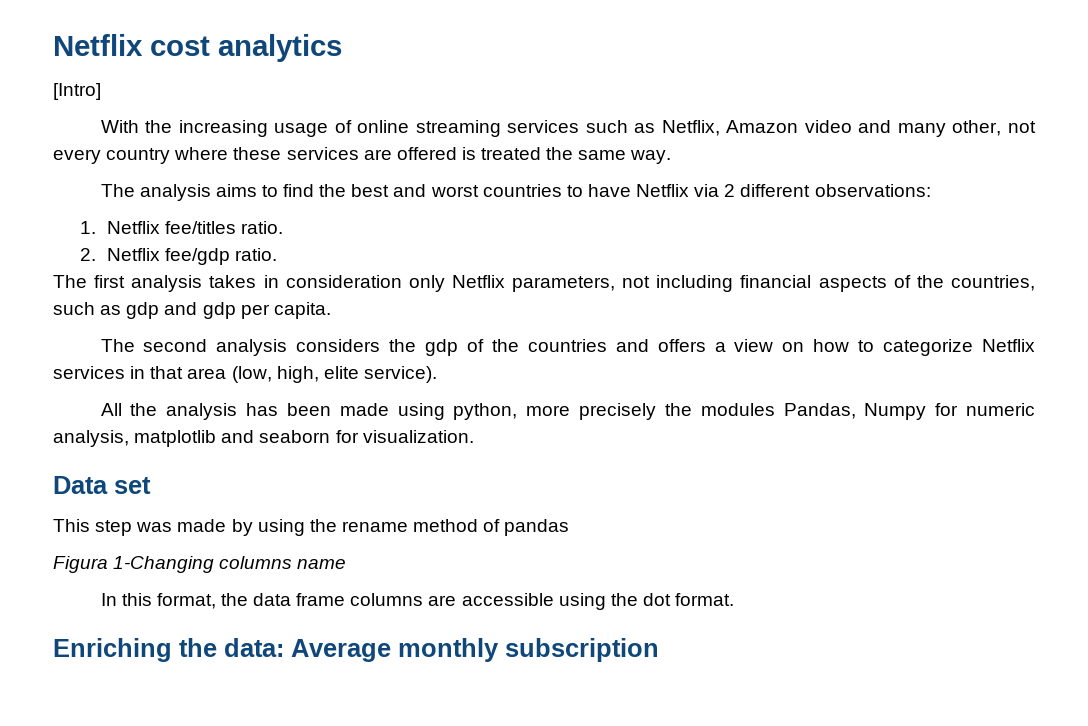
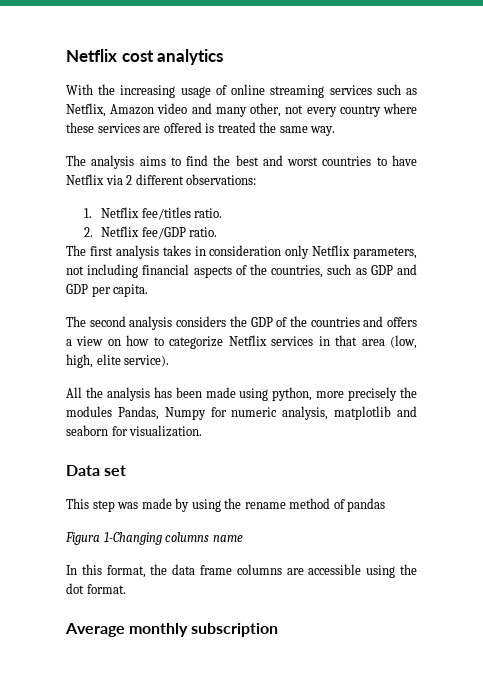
- [Intro]
- 2. Netflix fee/gdp ratio.
+ 2. Netflix fee/GDP ratio.
- The first analysis takes in consideration only Netflix parameters, not including financial aspects of the countries, such as gdp and gdp per capita.
+ The first analysis takes in consideration only Netflix parameters, not including financial aspects of the countries, such as GDP and GDP per capita.
- The second analysis considers the gdp of the countries and offers a view on how to categorize Netflix services in that area (low, high, elite service).
+ The second analysis considers the GDP of the countries and offers a view on how to categorize Netflix services in that area (low, high, elite service).
- Enriching the data: Average monthly subscription
+ Average monthly subscription

